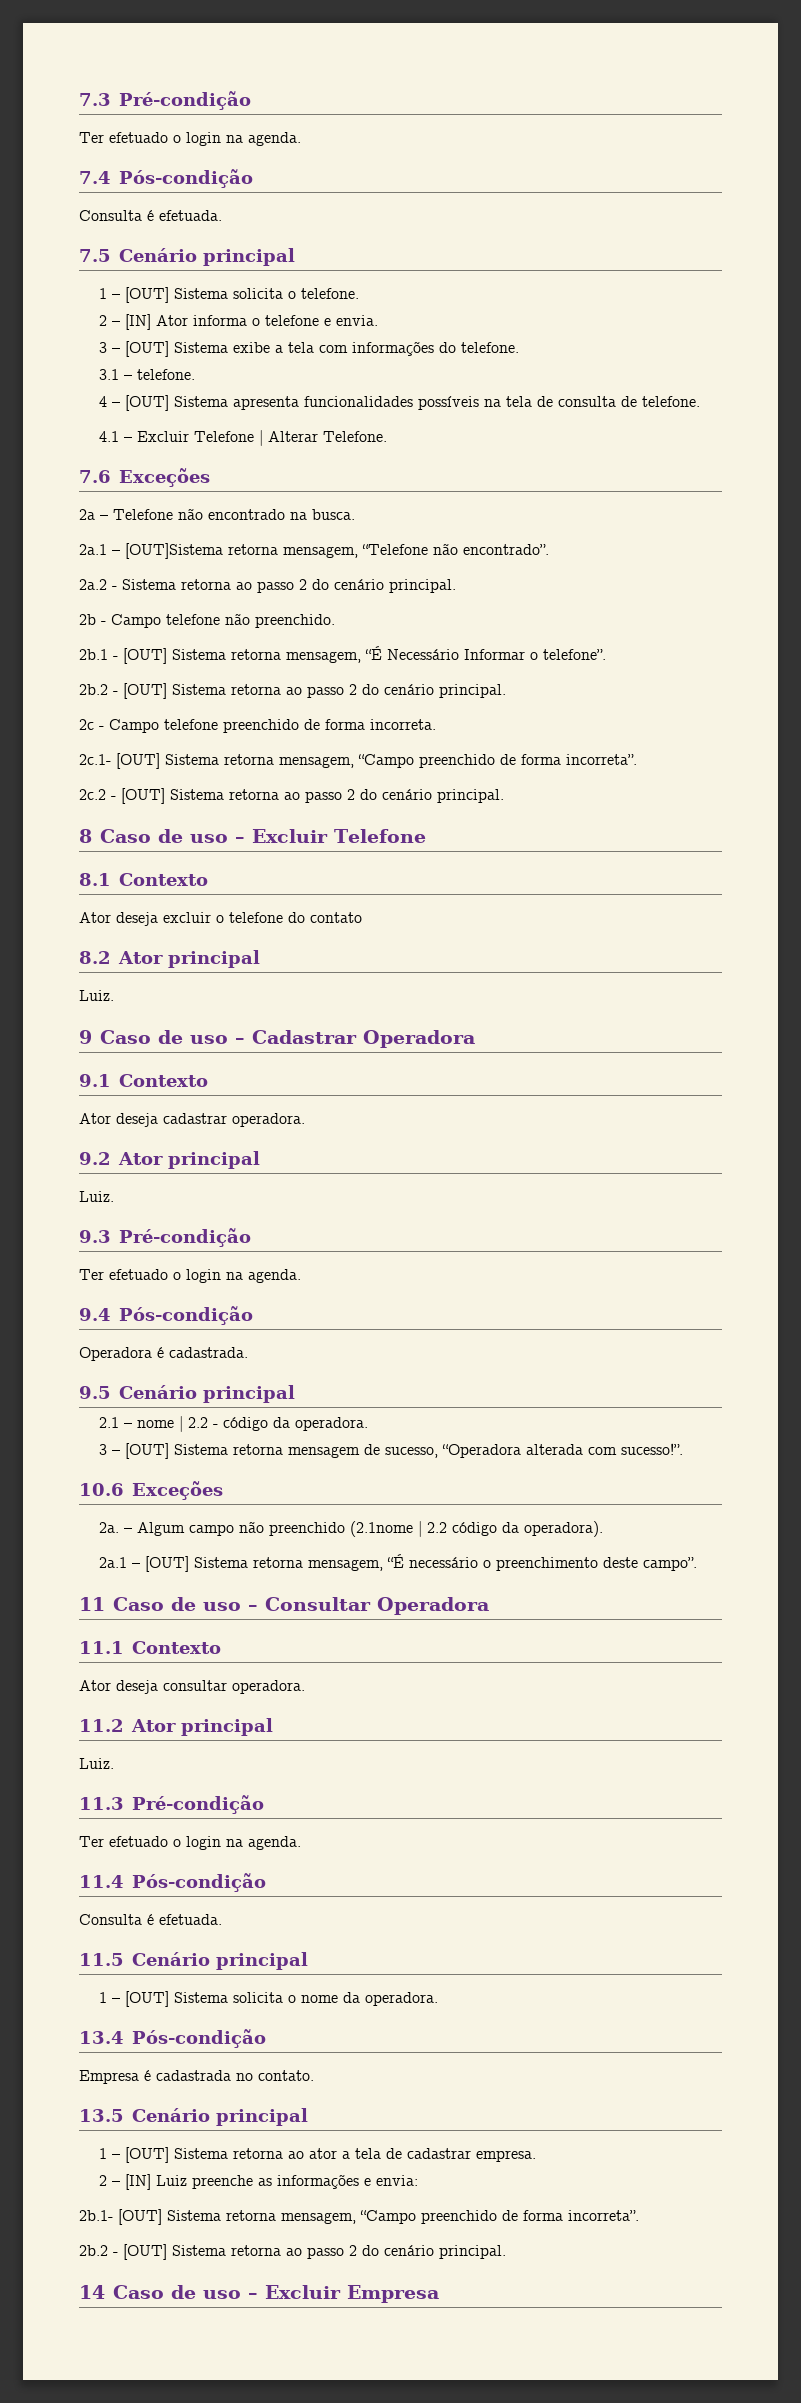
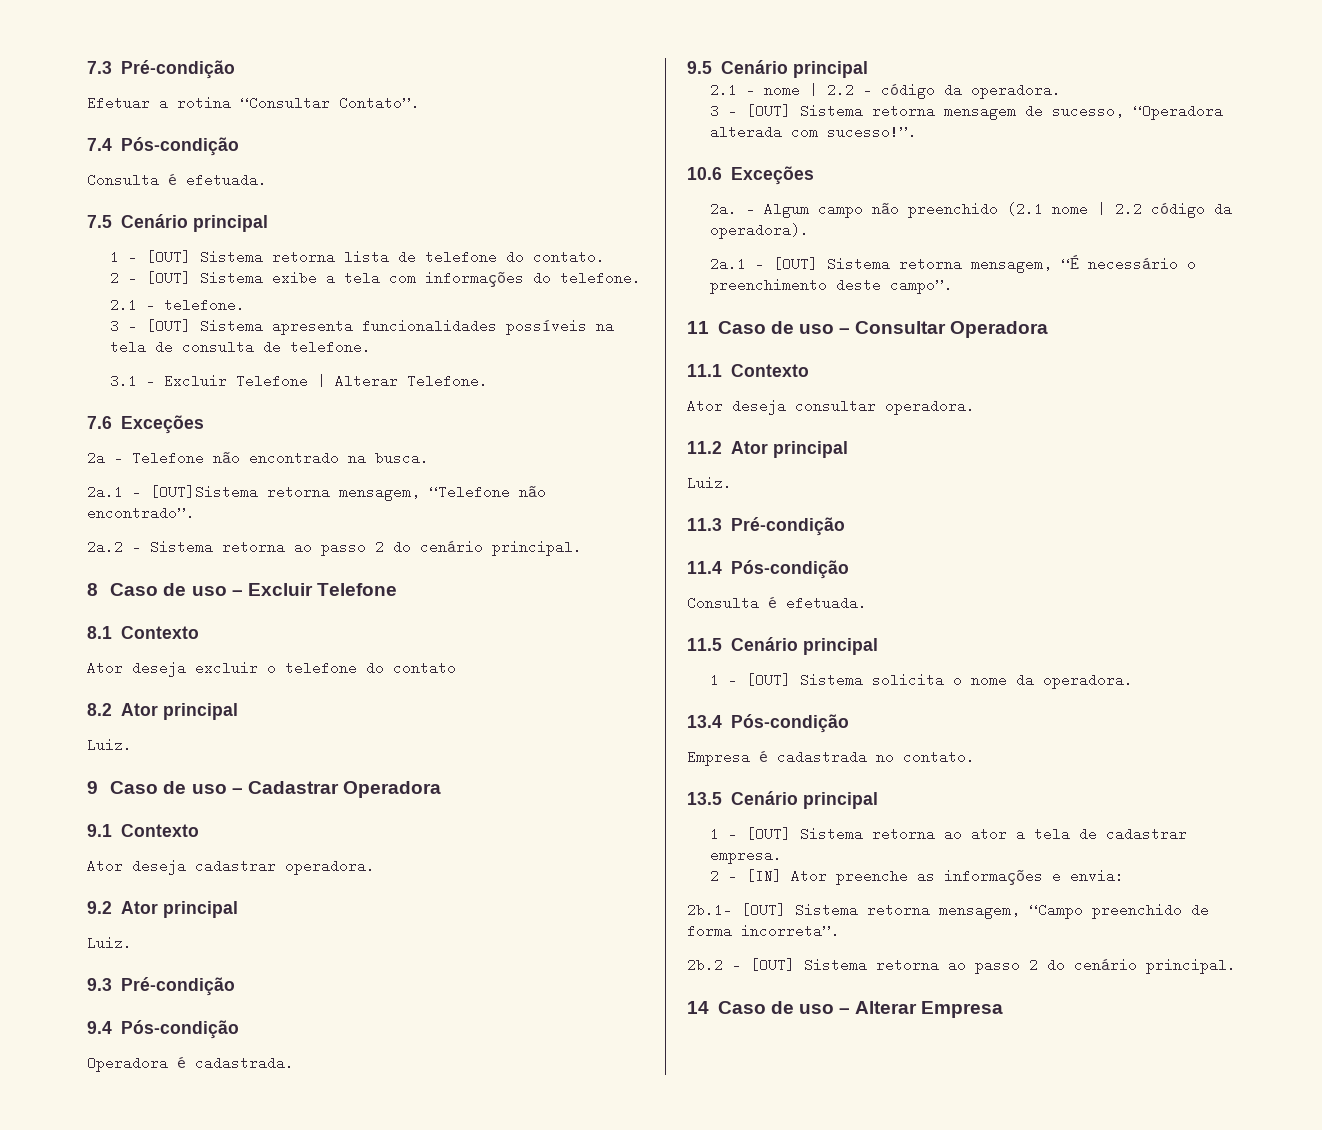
  7.3 Pré-condição
- Ter efetuado o login na agenda.
+ Efetuar a rotina “Consultar Contato”.
- 1 – [OUT] Sistema solicita o telefone.
- 2 – [IN] Ator informa o telefone e envia.
- 3 – [OUT] Sistema exibe a tela com informações do telefone.
+ 1 – [OUT] Sistema retorna lista de telefone do contato.
+ 2 – [OUT] Sistema exibe a tela com informações do telefone.
- 3.1 – telefone.
+ 2.1 – telefone.
- 4 – [OUT] Sistema apresenta funcionalidades possíveis na tela de consulta de telefone.
+ 3 – [OUT] Sistema apresenta funcionalidades possíveis na tela de consulta de telefone.
- 4.1 – Excluir Telefone | Alterar Telefone.
+ 3.1 – Excluir Telefone | Alterar Telefone.
- 2b - Campo telefone não preenchido.
- 2b.1 - [OUT] Sistema retorna mensagem, “É Necessário Informar o telefone”.
- 2b.2 - [OUT] Sistema retorna ao passo 2 do cenário principal.
- 2c - Campo telefone preenchido de forma incorreta.
- 2c.1- [OUT] Sistema retorna mensagem, “Campo preenchido de forma incorreta”.
- 2c.2 - [OUT] Sistema retorna ao passo 2 do cenário principal.
  9.3 Pré-condição
- Ter efetuado o login na agenda.
- – Algum campo não preenchido (2.1nome | 2.2 código da operadora).
+ – Algum campo não preenchido (2.1 nome | 2.2 código da operadora).
  11.3 Pré-condição
- Ter efetuado o login na agenda.
- 2 – [IN] Luiz preenche as informações e envia:
+ 2 – [IN] Ator preenche as informações e envia:
- 14 Caso de uso – Excluir Empresa
+ 14 Caso de uso – Alterar Empresa

